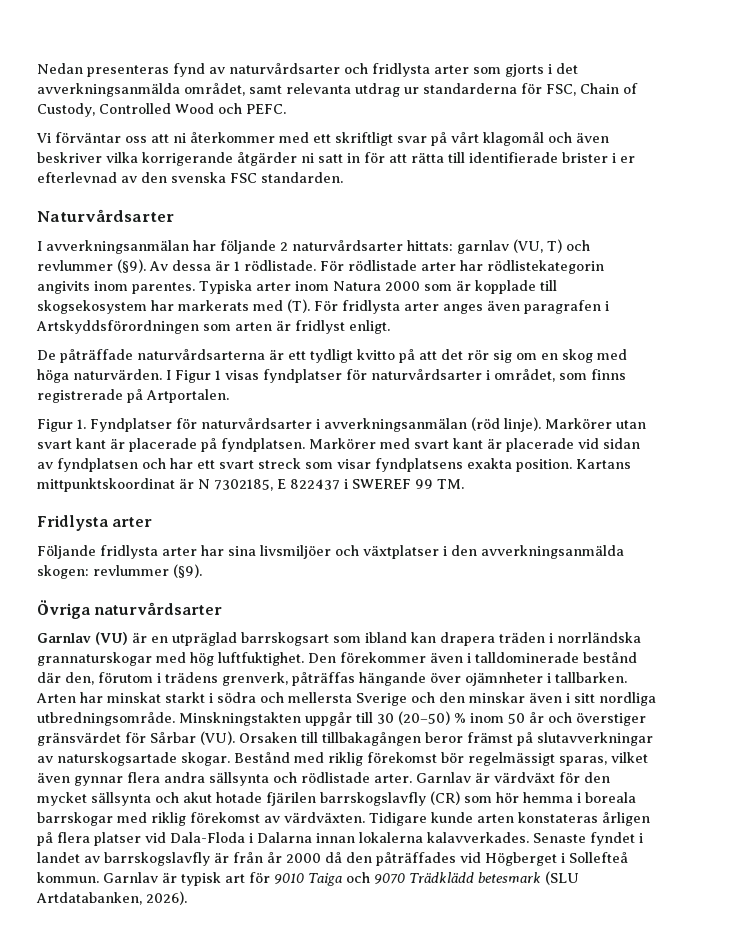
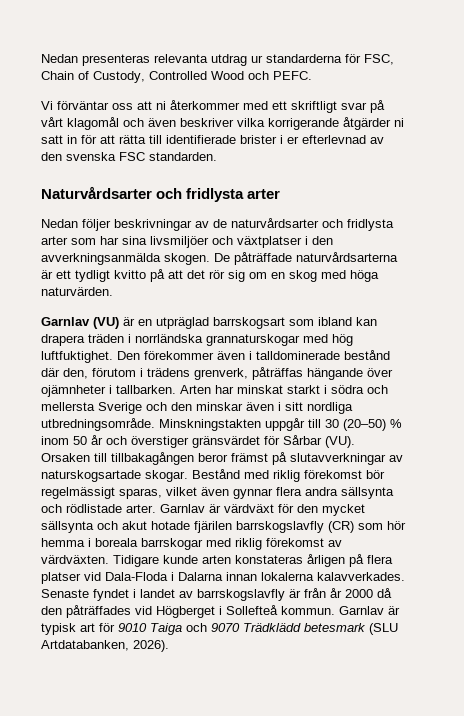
- Nedan presenteras fynd av naturvårdsarter och fridlysta arter som gjorts i det avverkningsanmälda området, samt relevanta utdrag ur standarderna för FSC, Chain of Custody, Controlled Wood och PEFC.
+ Nedan presenteras relevanta utdrag ur standarderna för FSC, Chain of Custody, Controlled Wood och PEFC.
- Naturvårdsarter
- I avverkningsanmälan har följande 2 naturvårdsarter hittats: garnlav (VU, T) och revlummer (§9). Av dessa är 1 rödlistade. För rödlistade arter har rödlistekategorin angivits inom parentes. Typiska arter inom Natura 2000 som är kopplade till skogsekosystem har markerats med (T). För fridlysta arter anges även paragrafen i Artskyddsförordningen som arten är fridlyst enligt.
- De påträffade naturvårdsarterna är ett tydligt kvitto på att det rör sig om en skog med höga naturvärden. I Figur 1 visas fyndplatser för naturvårdsarter i området, som finns registrerade på Artportalen.
- Figur 1. Fyndplatser för naturvårdsarter i avverkningsanmälan (röd linje). Markörer utan svart kant är placerade på fyndplatsen. Markörer med svart kant är placerade vid sidan av fyndplatsen och har ett svart streck som visar fyndplatsens exakta position. Kartans mittpunktskoordinat är N 7302185, E 822437 i SWEREF 99 TM.
- Fridlysta arter
- Följande fridlysta arter har sina livsmiljöer och växtplatser i den avverkningsanmälda skogen: revlummer (§9).
- Övriga naturvårdsarter
+ Naturvårdsarter och fridlysta arter
+ Nedan följer beskrivningar av de naturvårdsarter och fridlysta arter som har sina livsmiljöer och växtplatser i den avverkningsanmälda skogen. De påträffade naturvårdsarterna är ett tydligt kvitto på att det rör sig om en skog med höga naturvärden.

